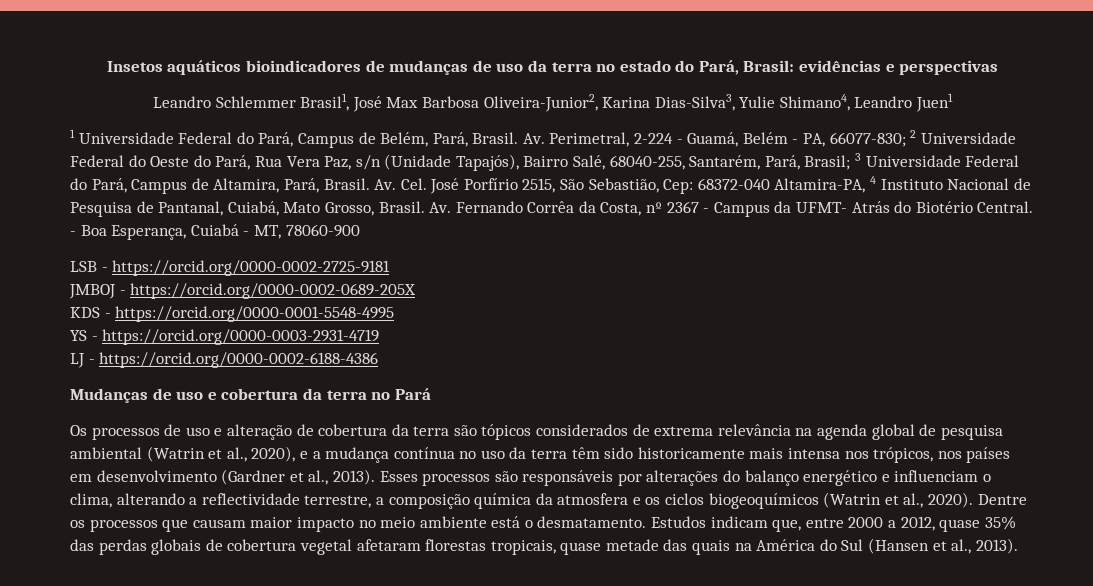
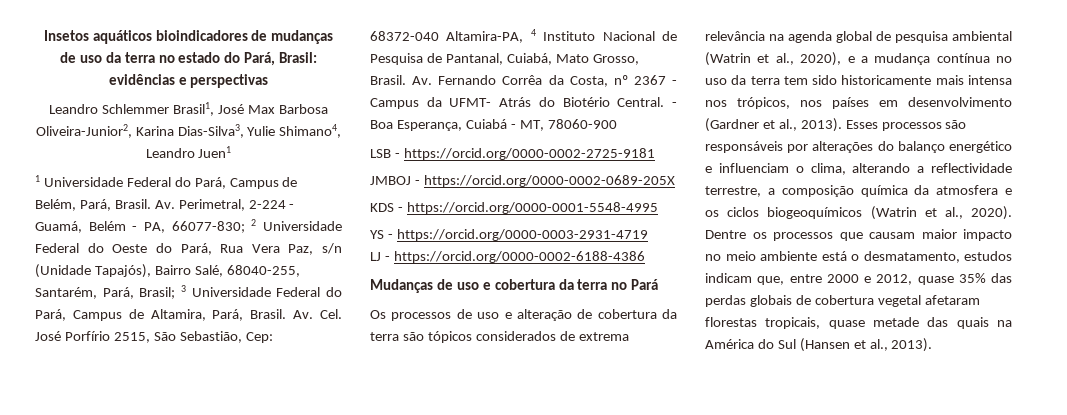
- Os processos de uso e alteração de cobertura da terra são tópicos considerados de extrema relevância na agenda global de pesquisa ambiental (Watrin et al., 2020), e a mudança contínua no uso da terra têm sido historicamente mais intensa nos trópicos, nos países em desenvolvimento (Gardner et al., 2013).
+ Os processos de uso e alteração de cobertura da terra são tópicos considerados de extrema relevância na agenda global de pesquisa ambiental (Watrin et al., 2020), e a mudança contínua no uso da terra tem sido historicamente mais intensa nos trópicos, nos países em desenvolvimento (Gardner et al., 2013).
- Dentre os processos que causam maior impacto no meio ambiente está o desmatamento. Estudos indicam que, entre 2000 a 2012, quase 35% das perdas globais de cobertura vegetal afetaram florestas tropicais, quase metade das quais na América do Sul (Hansen et al., 2013).
+ Dentre os processos que causam maior impacto no meio ambiente está o desmatamento, estudos indicam que, entre 2000 e 2012, quase 35% das perdas globais de cobertura vegetal afetaram florestas tropicais, quase metade das quais na América do Sul (Hansen et al., 2013).

